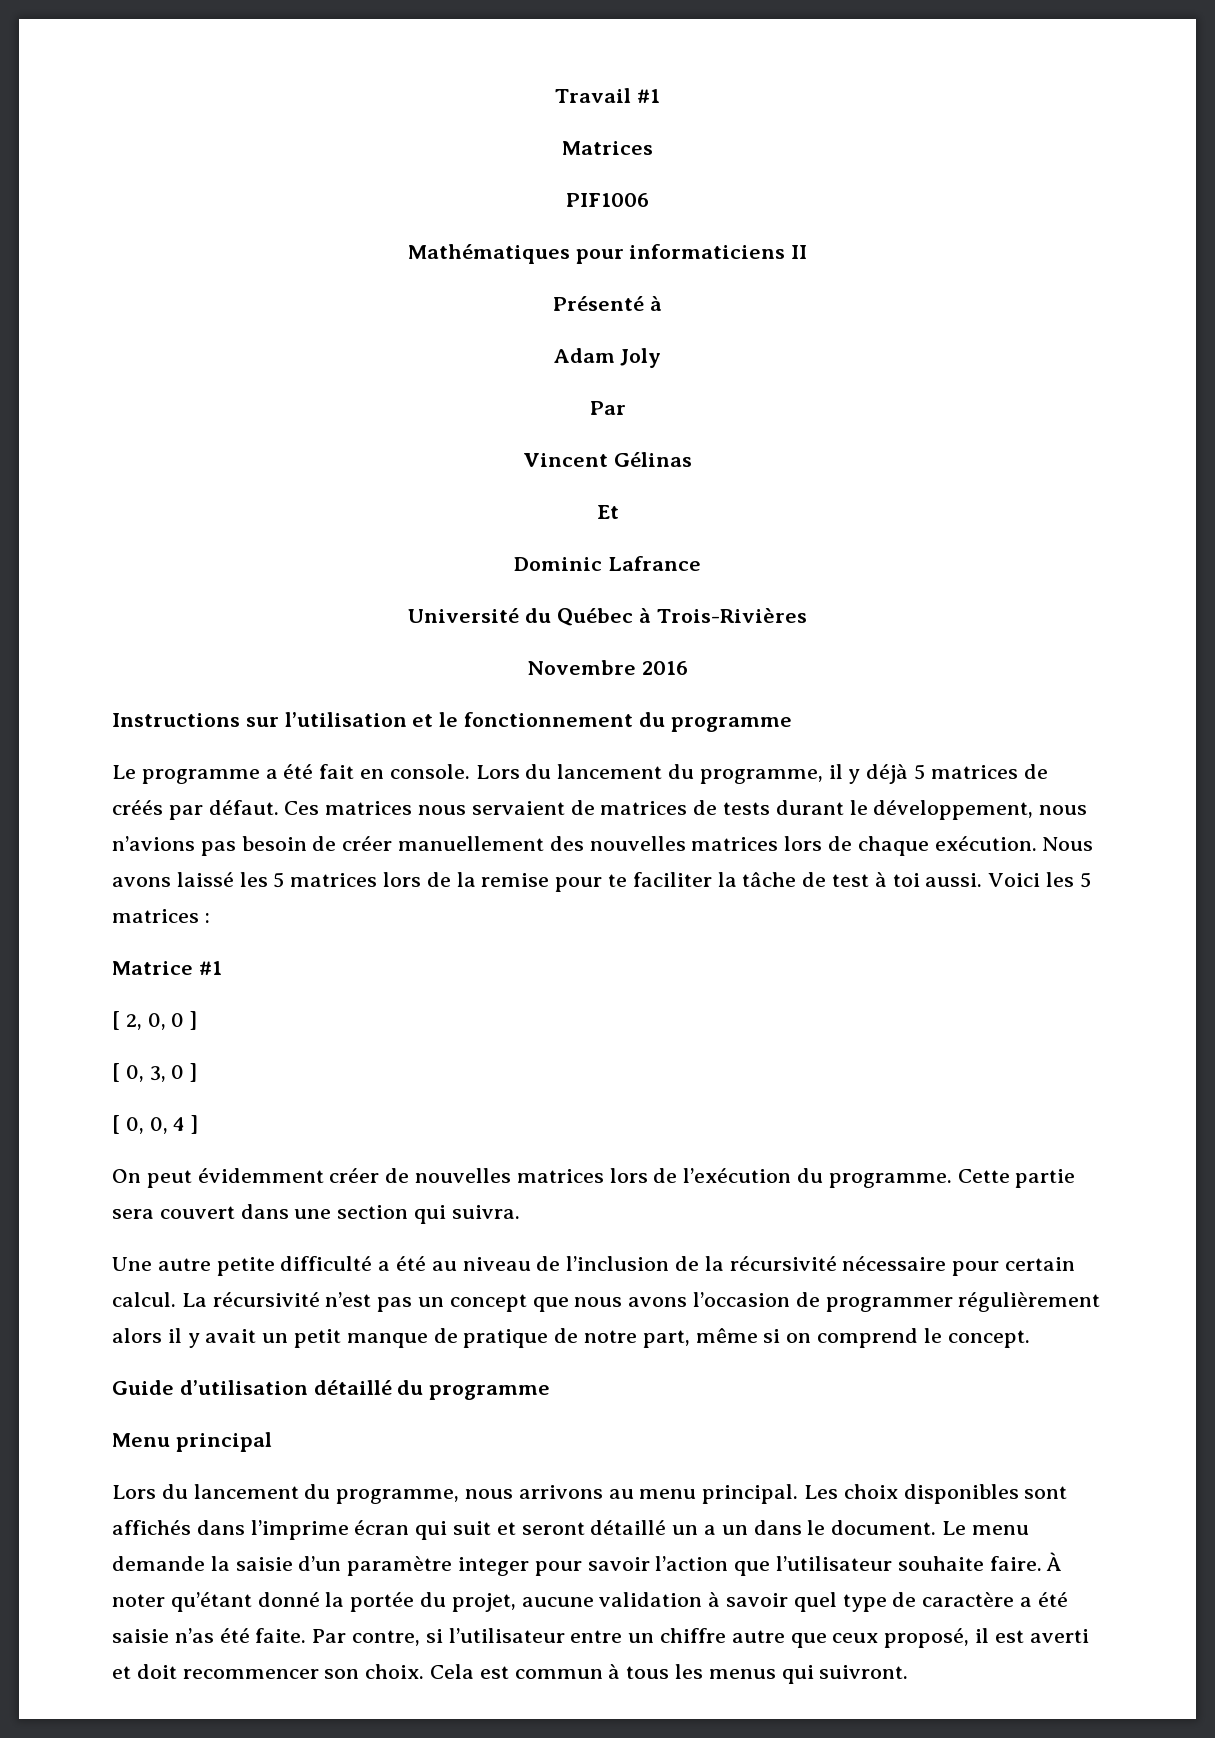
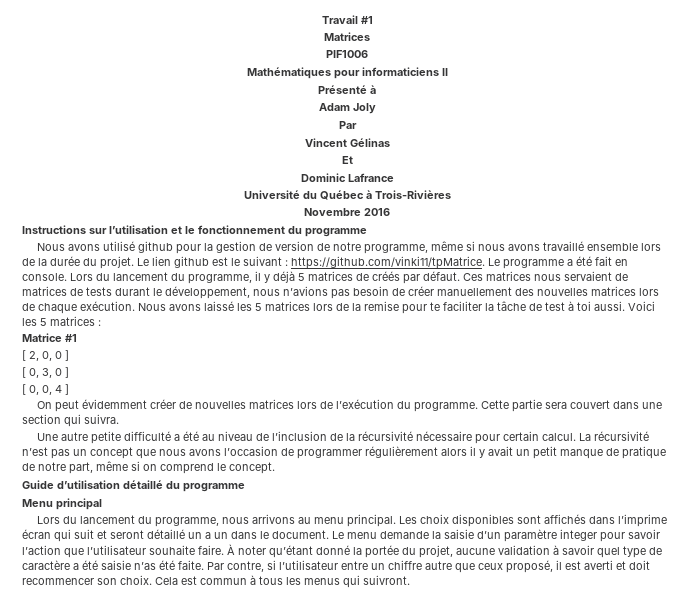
- Le programme a été fait en console.
+ Nous avons utilisé github pour la gestion de version de notre programme, même si nous avons travaillé ensemble lors de la durée du projet. Le lien github est le suivant : https://github.com/vinki11/tpMatrice. Le programme a été fait en console.

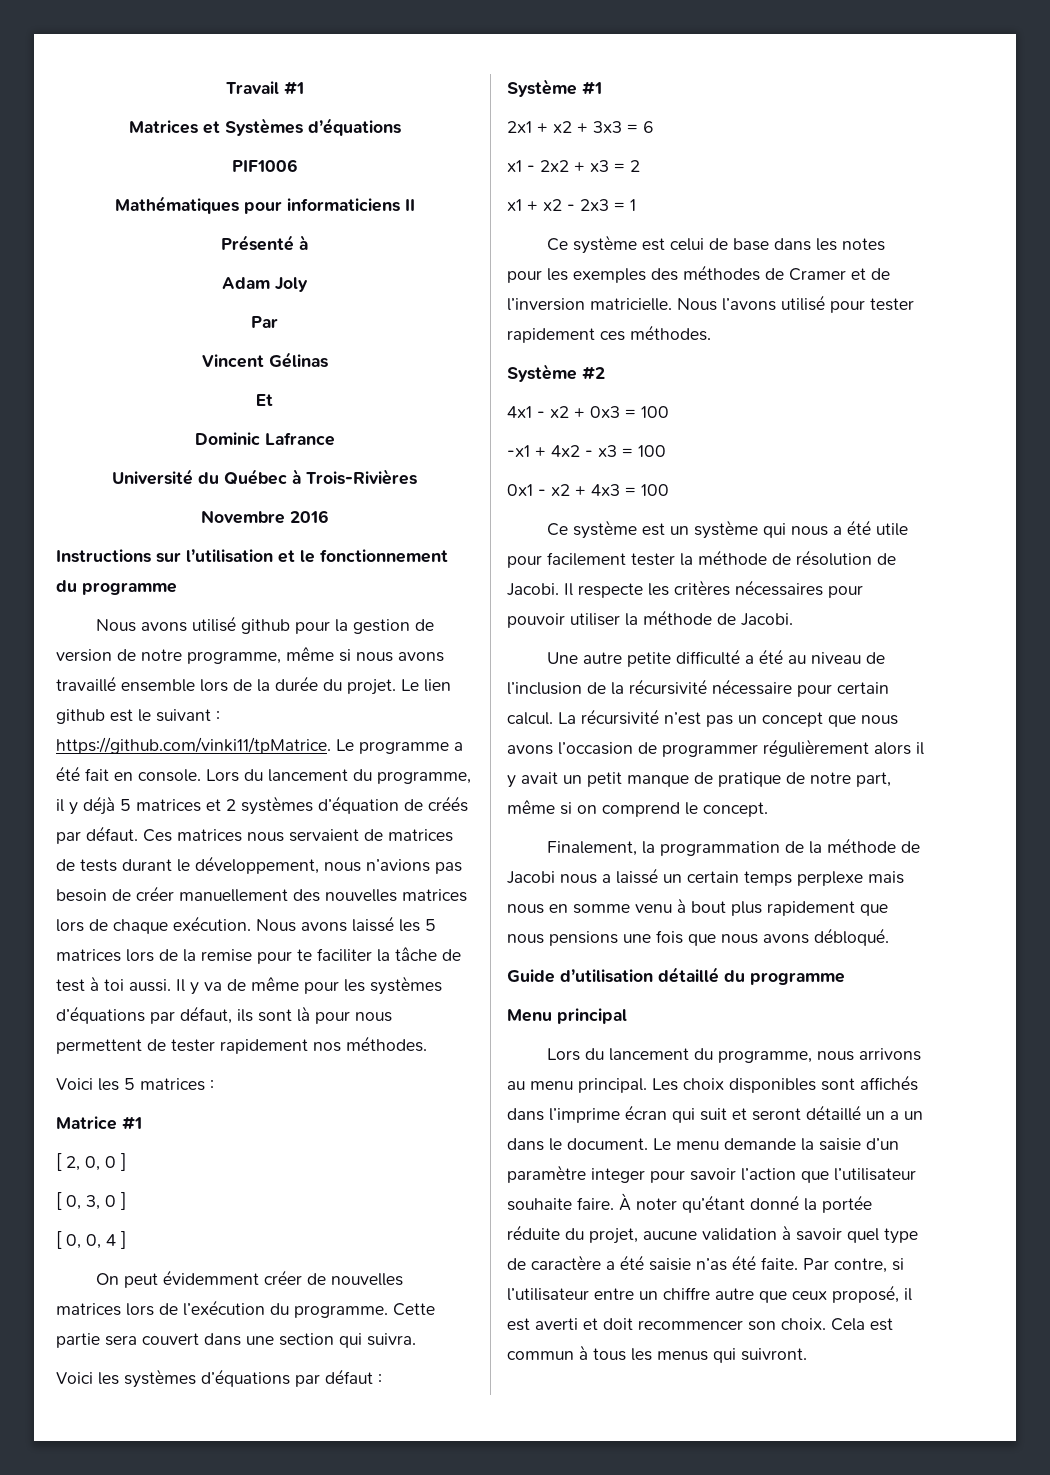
- Matrices
+ Matrices et Systèmes d’équations
- Lors du lancement du programme, il y déjà 5 matrices de créés par défaut.
+ Lors du lancement du programme, il y déjà 5 matrices et 2 systèmes d’équation de créés par défaut.
- Nous avons laissé les 5 matrices lors de la remise pour te faciliter la tâche de test à toi aussi. Voici les 5 matrices :
+ Nous avons laissé les 5 matrices lors de la remise pour te faciliter la tâche de test à toi aussi. Il y va de même pour les systèmes d’équations par défaut, ils sont là pour nous permettent de tester rapidement nos méthodes.
+ Voici les 5 matrices :
+ Voici les systèmes d’équations par défaut :
+ Système #1
+ 2x1 + x2 + 3x3 = 6
+ x1 - 2x2 + x3 = 2
+ x1 + x2 - 2x3 = 1
+ Ce système est celui de base dans les notes pour les exemples des méthodes de Cramer et de l’inversion matricielle. Nous l’avons utilisé pour tester rapidement ces méthodes.
+ Système #2
+ 4x1 - x2 + 0x3 = 100
+ -x1 + 4x2 - x3 = 100
+ 0x1 - x2 + 4x3 = 100
+ Ce système est un système qui nous a été utile pour facilement tester la méthode de résolution de Jacobi. Il respecte les critères nécessaires pour pouvoir utiliser la méthode de Jacobi.
+ Finalement, la programmation de la méthode de Jacobi nous a laissé un certain temps perplexe mais nous en somme venu à bout plus rapidement que nous pensions une fois que nous avons débloqué.
- À noter qu’étant donné la portée du projet, aucune validation à savoir quel type de caractère a été saisie n’as été faite.
+ À noter qu’étant donné la portée réduite du projet, aucune validation à savoir quel type de caractère a été saisie n’as été faite.

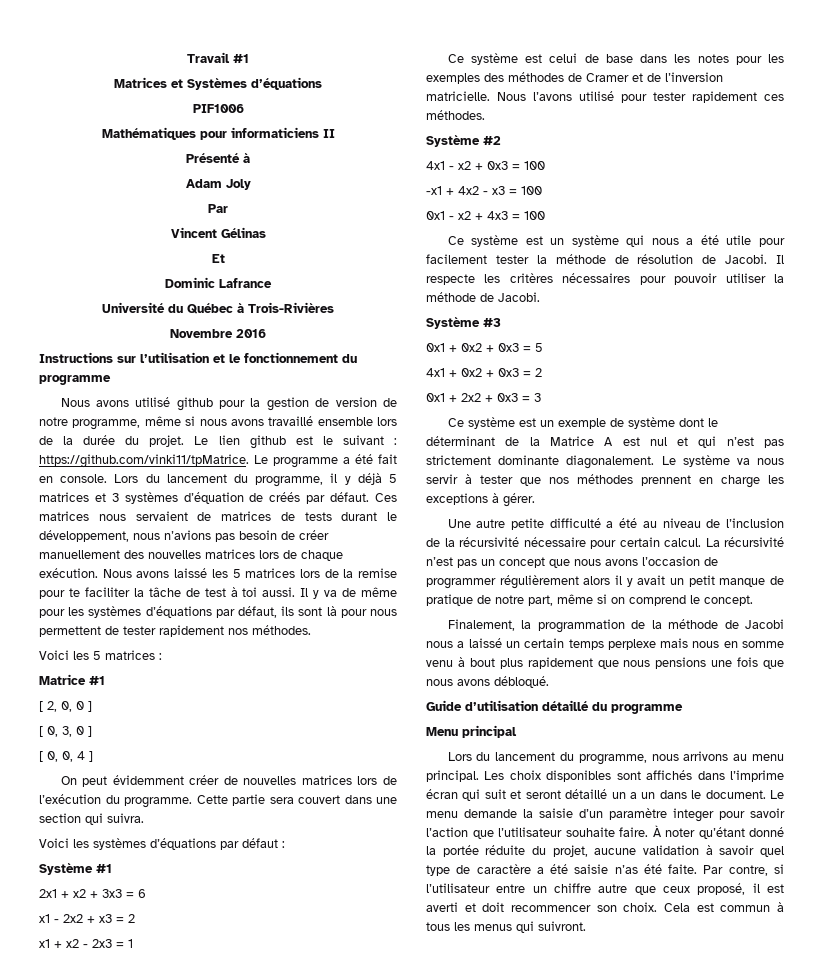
- Lors du lancement du programme, il y déjà 5 matrices et 2 systèmes d’équation de créés par défaut.
+ Lors du lancement du programme, il y déjà 5 matrices et 3 systèmes d’équation de créés par défaut.
+ Système #3
+ 0x1 + 0x2 + 0x3 = 5
+ 4x1 + 0x2 + 0x3 = 2
+ 0x1 + 2x2 + 0x3 = 3
+ Ce système est un exemple de système dont le déterminant de la Matrice A est nul et qui n’est pas strictement dominante diagonalement. Le système va nous servir à tester que nos méthodes prennent en charge les exceptions à gérer.

